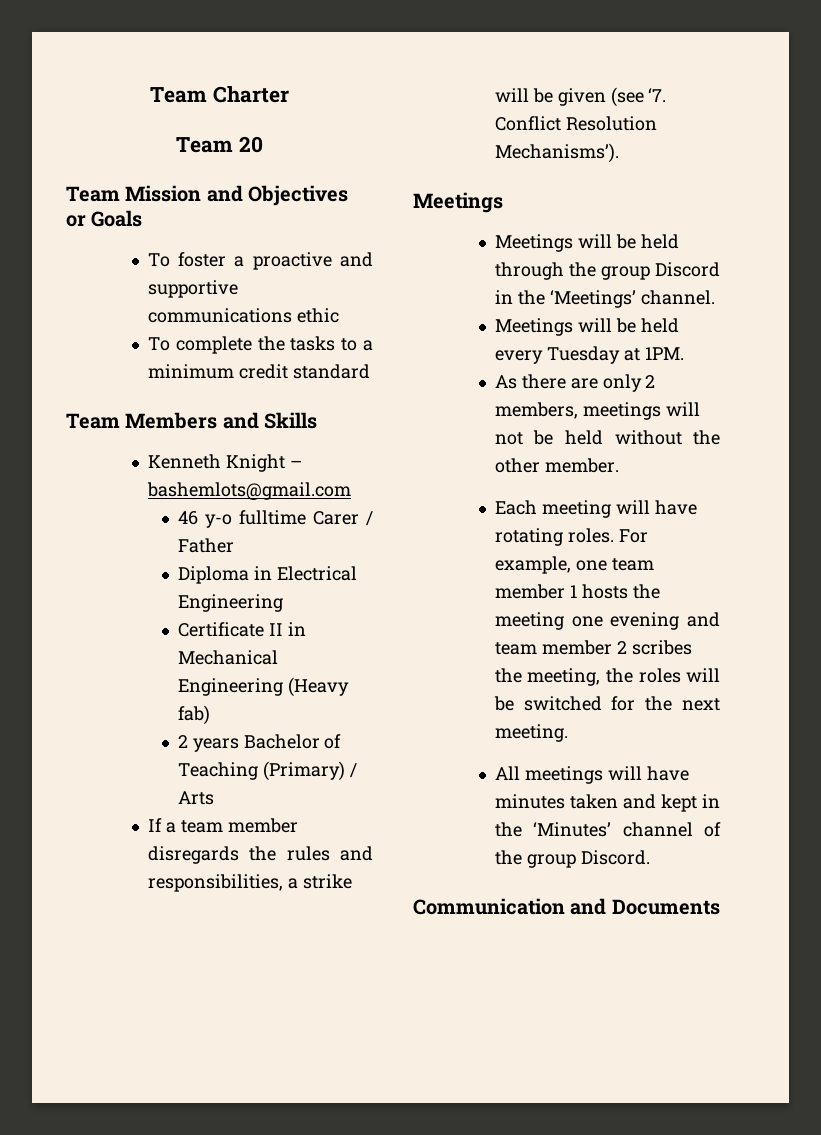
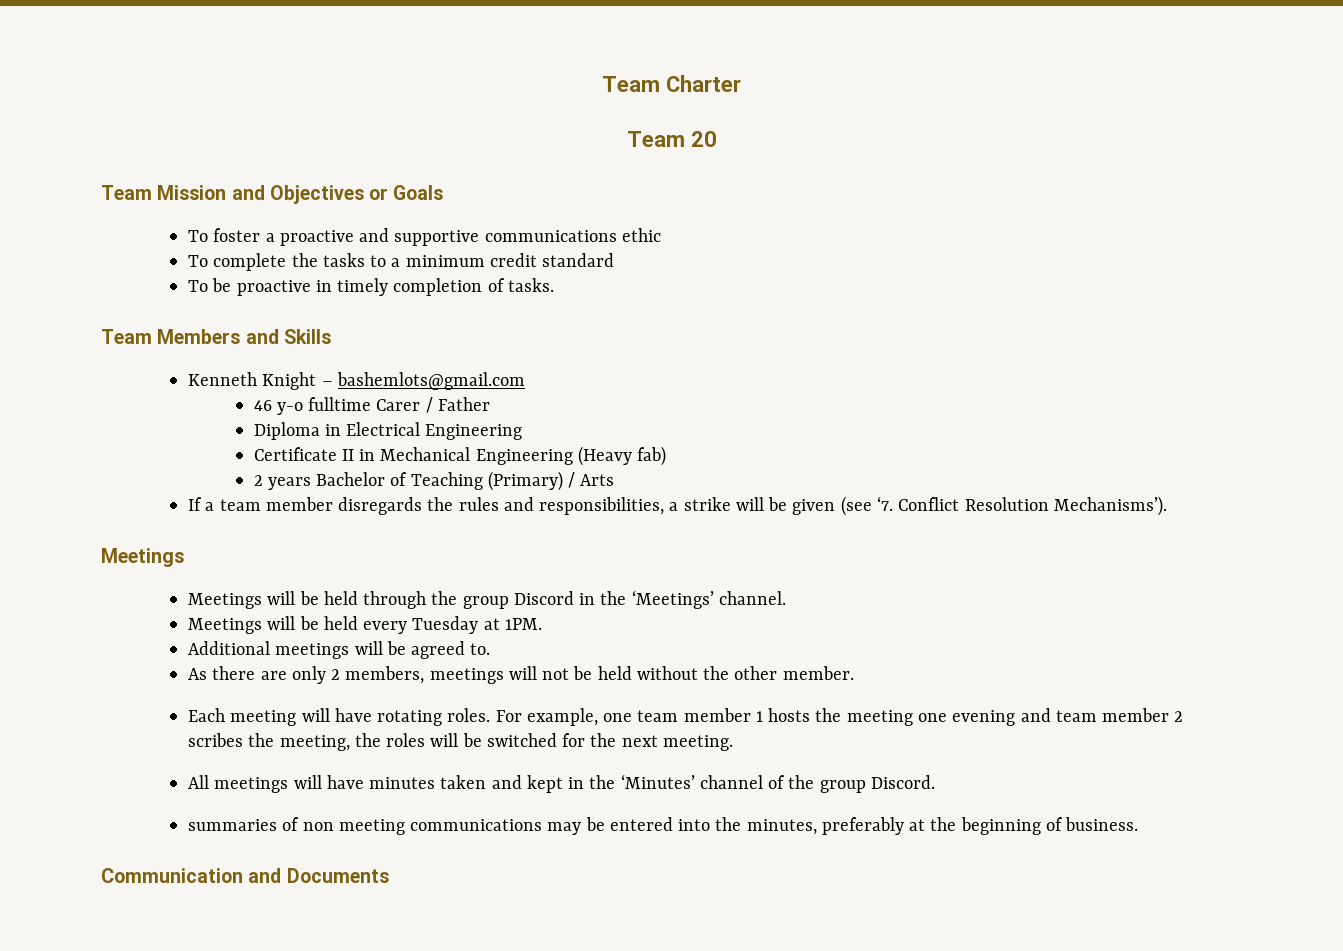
+ To be proactive in timely completion of tasks.
+ Additional meetings will be agreed to.
+ summaries of non meeting communications may be entered into the minutes, preferably at the beginning of business.

